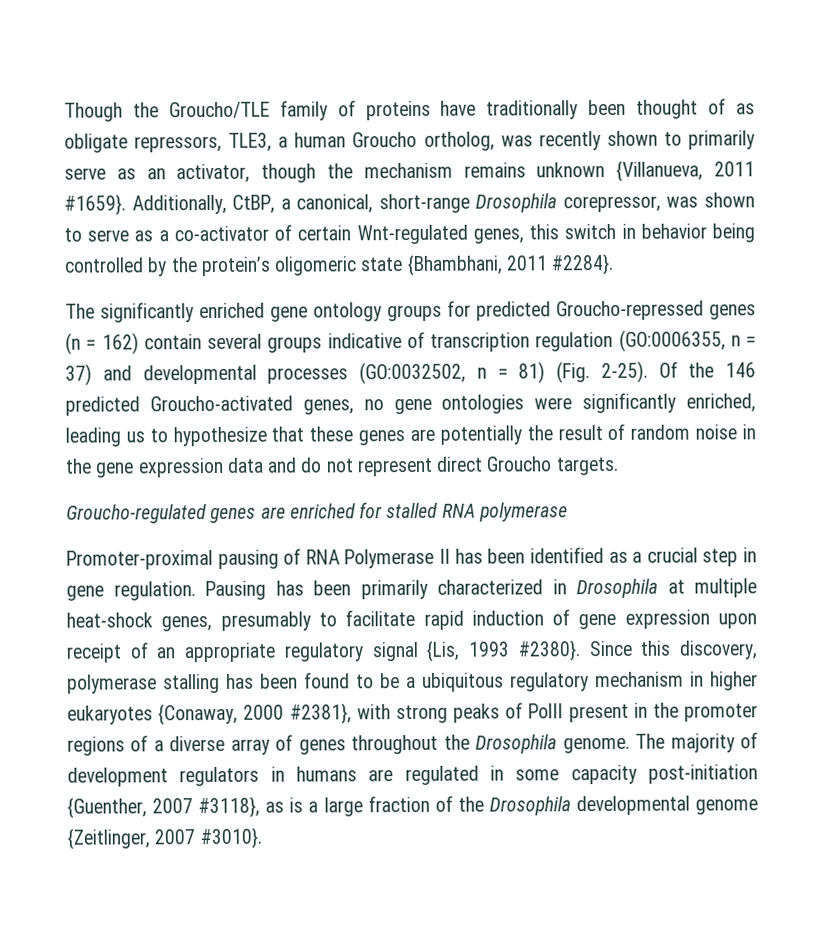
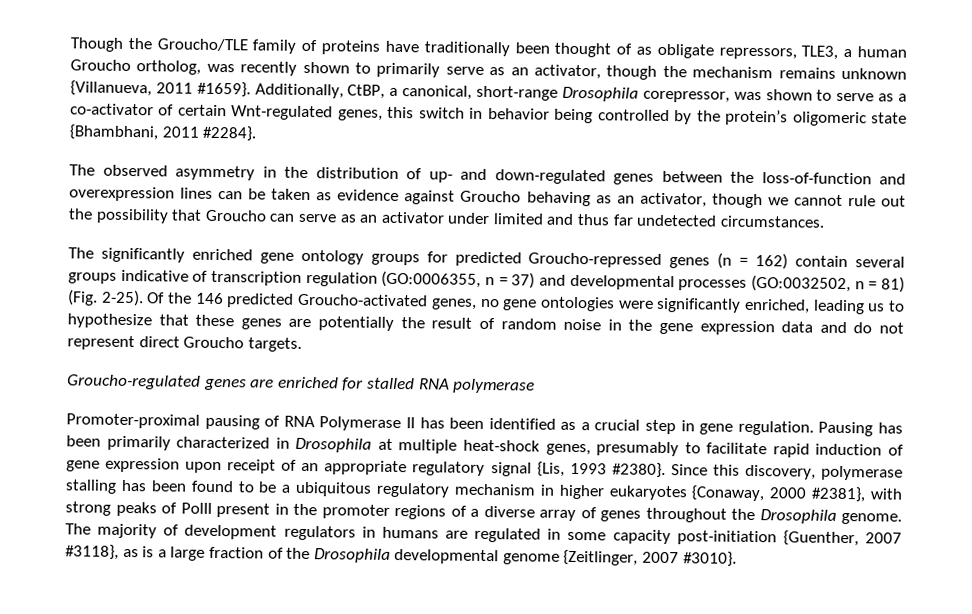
+ The observed asymmetry in the distribution of up- and down-regulated genes between the loss-of-function and overexpression lines can be taken as evidence against Groucho behaving as an activator, though we cannot rule out the possibility that Groucho can serve as an activator under limited and thus far undetected circumstances.

